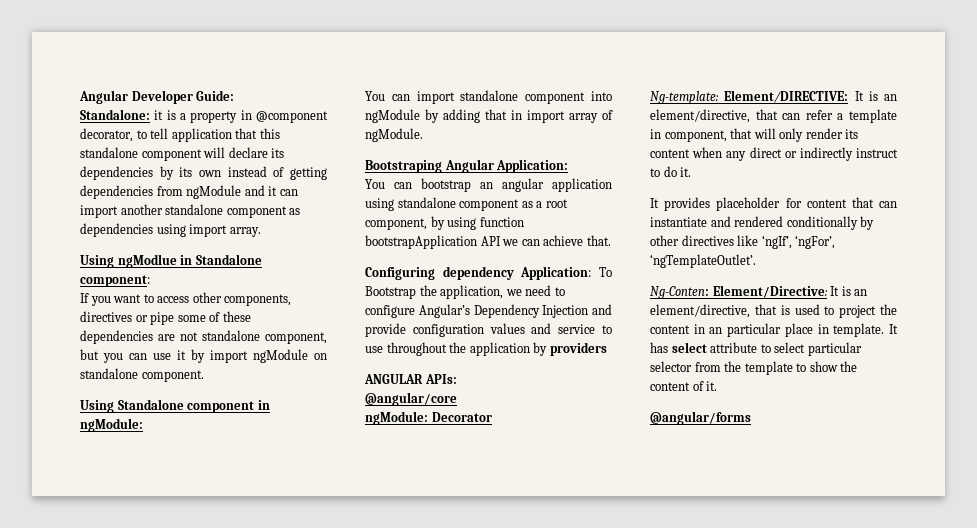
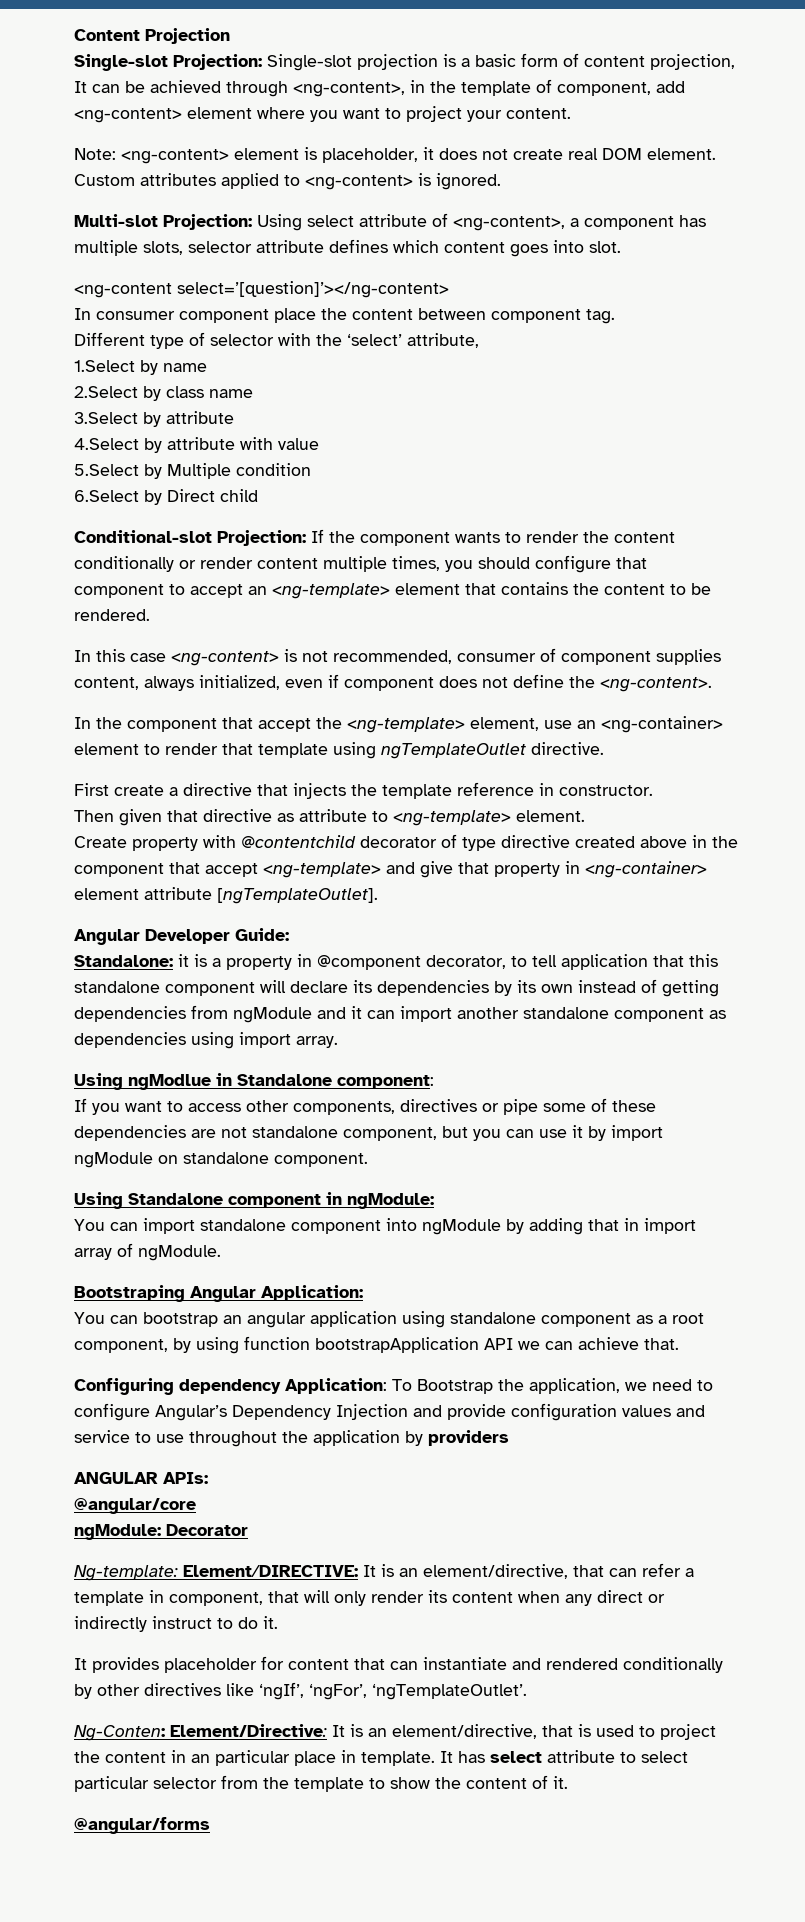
+ Content Projection
+ Single-slot Projection: Single-slot projection is a basic form of content projection, It can be achieved through <ng-content>, in the template of component, add <ng-content> element where you want to project your content.
+ Note: <ng-content> element is placeholder, it does not create real DOM element. Custom attributes applied to <ng-content> is ignored.
+ Multi-slot Projection: Using select attribute of <ng-content>, a component has multiple slots, selector attribute defines which content goes into slot.
+ <ng-content select=’[question]’></ng-content>
+ In consumer component place the content between component tag.
+ Different type of selector with the ‘select’ attribute,
+ 1.Select by name
+ 2.Select by class name
+ 3.Select by attribute
+ 4.Select by attribute with value
+ 5.Select by Multiple condition
+ 6.Select by Direct child
+ Conditional-slot Projection: If the component wants to render the content conditionally or render content multiple times, you should configure that component to accept an <ng-template> element that contains the content to be rendered.
+ In this case <ng-content> is not recommended, consumer of component supplies content, always initialized, even if component does not define the <ng-content>.
+ In the component that accept the <ng-template> element, use an <ng-container> element to render that template using ngTemplateOutlet directive.
+ First create a directive that injects the template reference in constructor.
+ Then given that directive as attribute to <ng-template> element.
+ Create property with @contentchild decorator of type directive created above in the component that accept <ng-template> and give that property in <ng-container> element attribute [ngTemplateOutlet].

